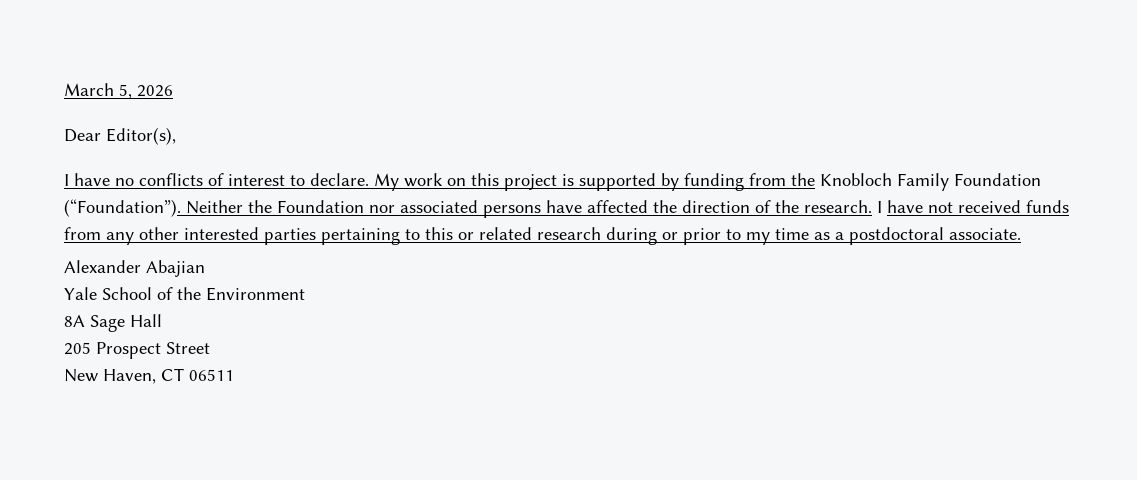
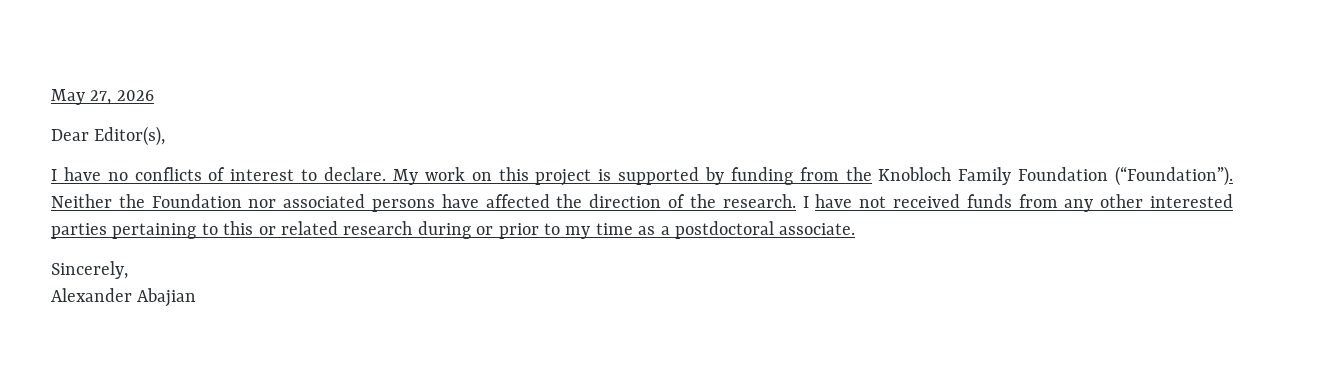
- March 5, 2026
+ May 27, 2026
+ Sincerely,
- Yale School of the Environment
- 8A Sage Hall
- 205 Prospect Street
- New Haven, CT 06511

